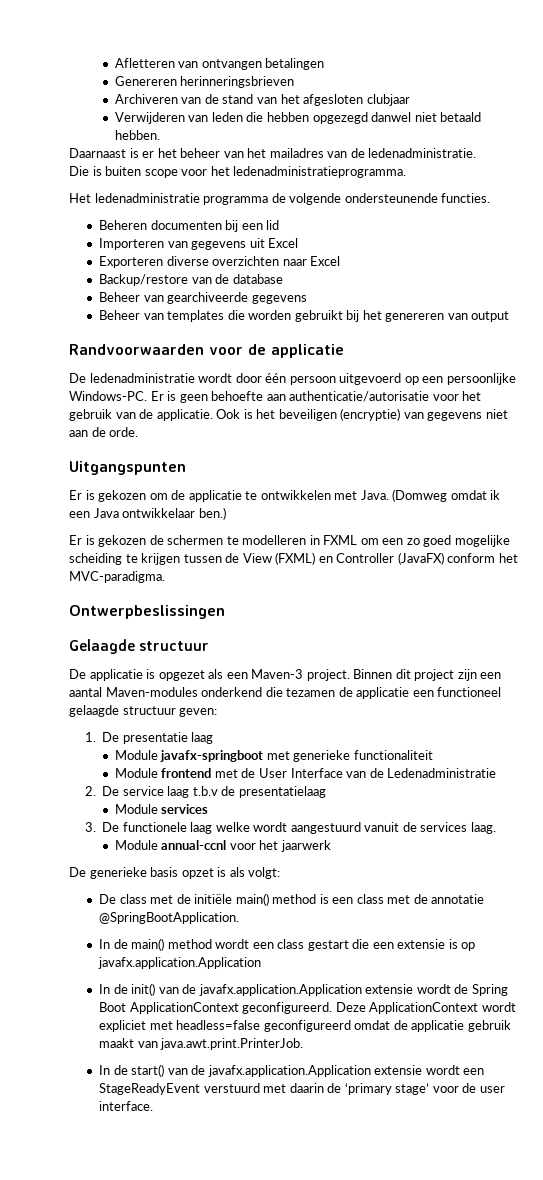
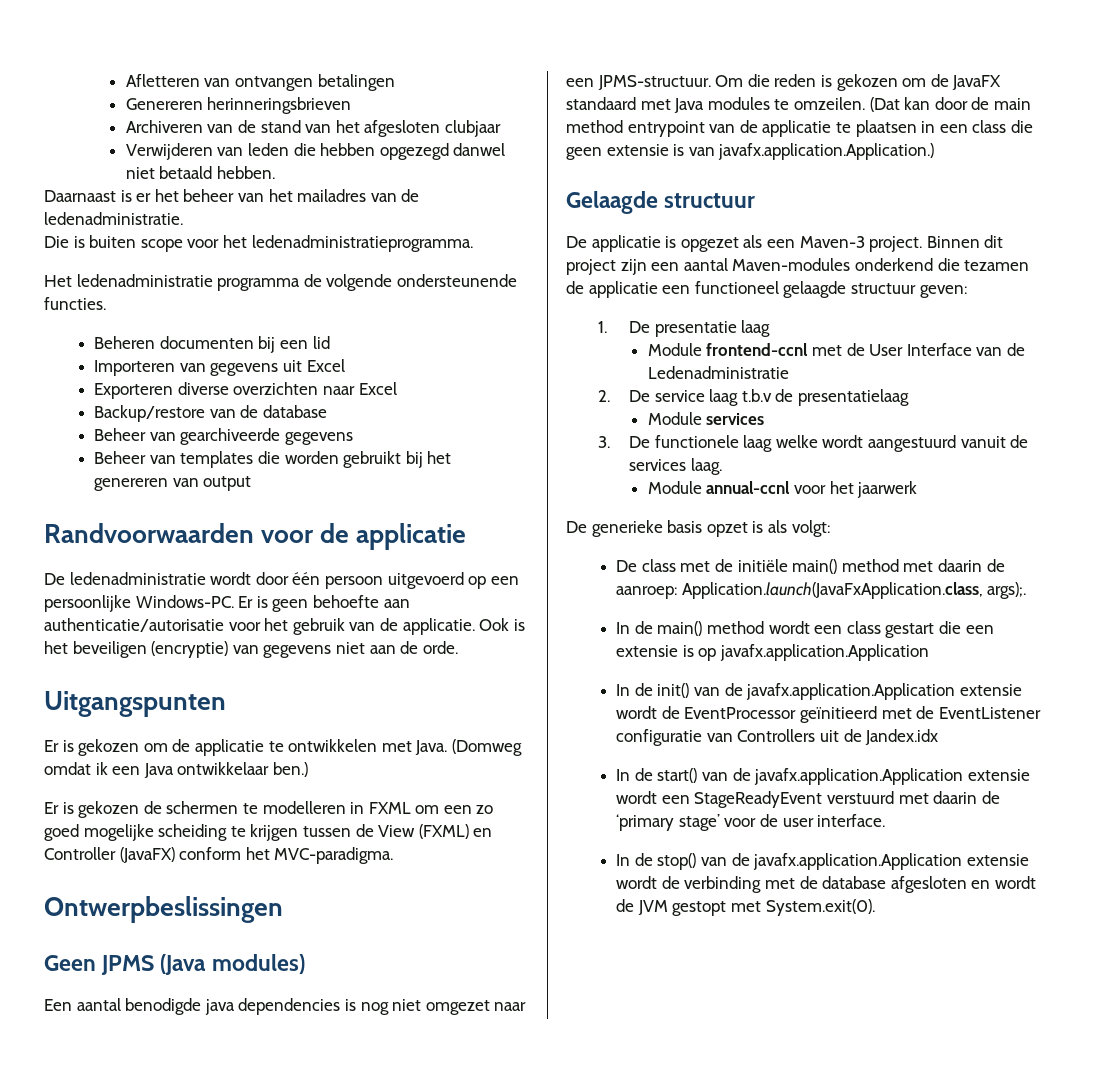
+ Geen JPMS (Java modules)
+ Een aantal benodigde java dependencies is nog niet omgezet naar een JPMS-structuur. Om die reden is gekozen om de JavaFX standaard met Java modules te omzeilen. (Dat kan door de main method entrypoint van de applicatie te plaatsen in een class die geen extensie is van javafx.application.Application.)
- Module javafx-springboot met generieke functionaliteit
- Module frontend met de User Interface van de Ledenadministratie
+ Module frontend-ccnl met de User Interface van de Ledenadministratie
- De class met de initiële main() method is een class met de annotatie @SpringBootApplication.
+ De class met de initiële main() method met daarin de aanroep: Application.launch(JavaFxApplication.class, args);.
- In de init() van de javafx.application.Application extensie wordt de Spring Boot ApplicationContext geconfigureerd. Deze ApplicationContext wordt expliciet met headless=false geconfigureerd omdat de applicatie gebruik maakt van java.awt.print.PrinterJob.
+ In de init() van de javafx.application.Application extensie wordt de EventProcessor geïnitieerd met de EventListener configuratie van Controllers uit de Jandex.idx
+ In de stop() van de javafx.application.Application extensie wordt de verbinding met de database afgesloten en wordt de JVM gestopt met System.exit(0).

